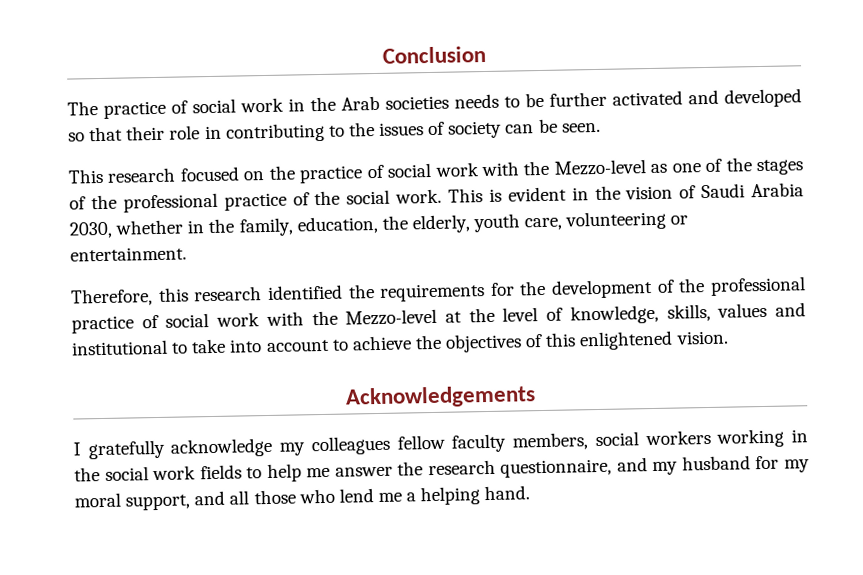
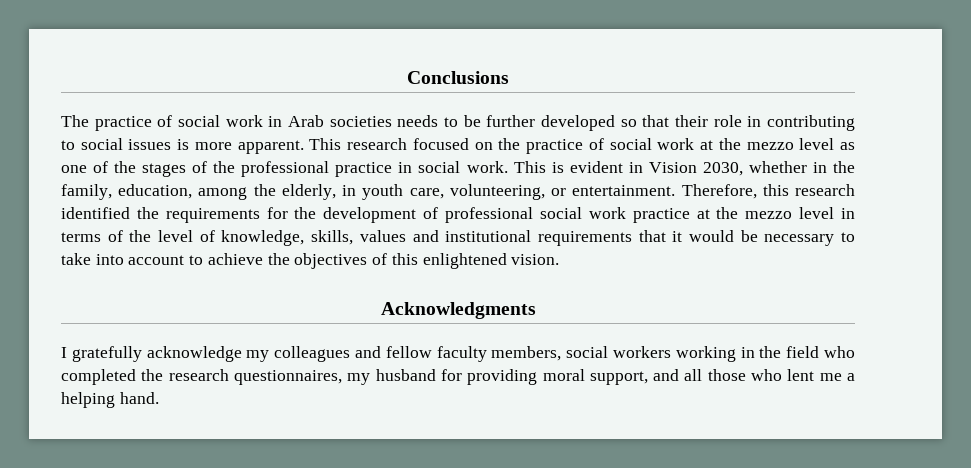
- Conclusion
+ Conclusions
- The practice of social work in the Arab societies needs to be further activated and developed so that their role in contributing to the issues of society can be seen.
- This research focused on the practice of social work with the Mezzo-level as one of the stages of the professional practice of the social work.
+ The practice of social work in Arab societies needs to be further developed so that their role in contributing to social issues is more apparent. This research focused on the practice of social work at the mezzo level as one of the stages of the professional practice in social work.
- This is evident in the vision of Saudi Arabia 2030, whether in the family, education, the elderly, youth care, volunteering or entertainment.
- Therefore, this research identified the requirements for the development of the professional practice of social work with the Mezzo-level at the level of knowledge, skills, values and institutional to take into account to achieve the objectives of this enlightened vision.
+ This is evident in Vision 2030, whether in the family, education, among the elderly, in youth care, volunteering, or entertainment. Therefore, this research identified the requirements for the development of professional social work practice at the mezzo level in terms of the level of knowledge, skills, values and institutional requirements that it would be necessary to take into account to achieve the objectives of this enlightened vision.
- Acknowledgements
+ Acknowledgments
- I gratefully acknowledge my colleagues fellow faculty members, social workers working in the social work fields to help me answer the research questionnaire, and my husband for my moral support, and all those who lend me a helping hand.
+ I gratefully acknowledge my colleagues and fellow faculty members, social workers working in the field who completed the research questionnaires, my husband for providing moral support, and all those who lent me a helping hand.

